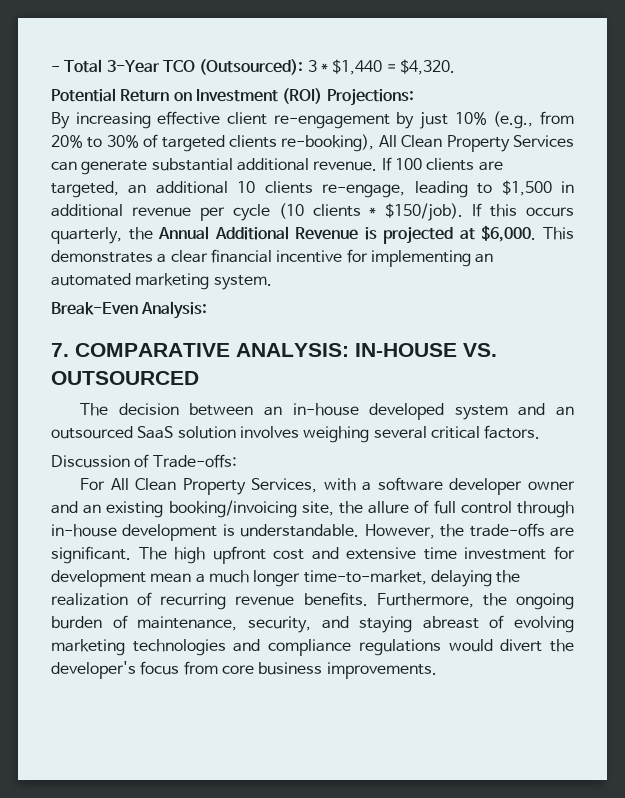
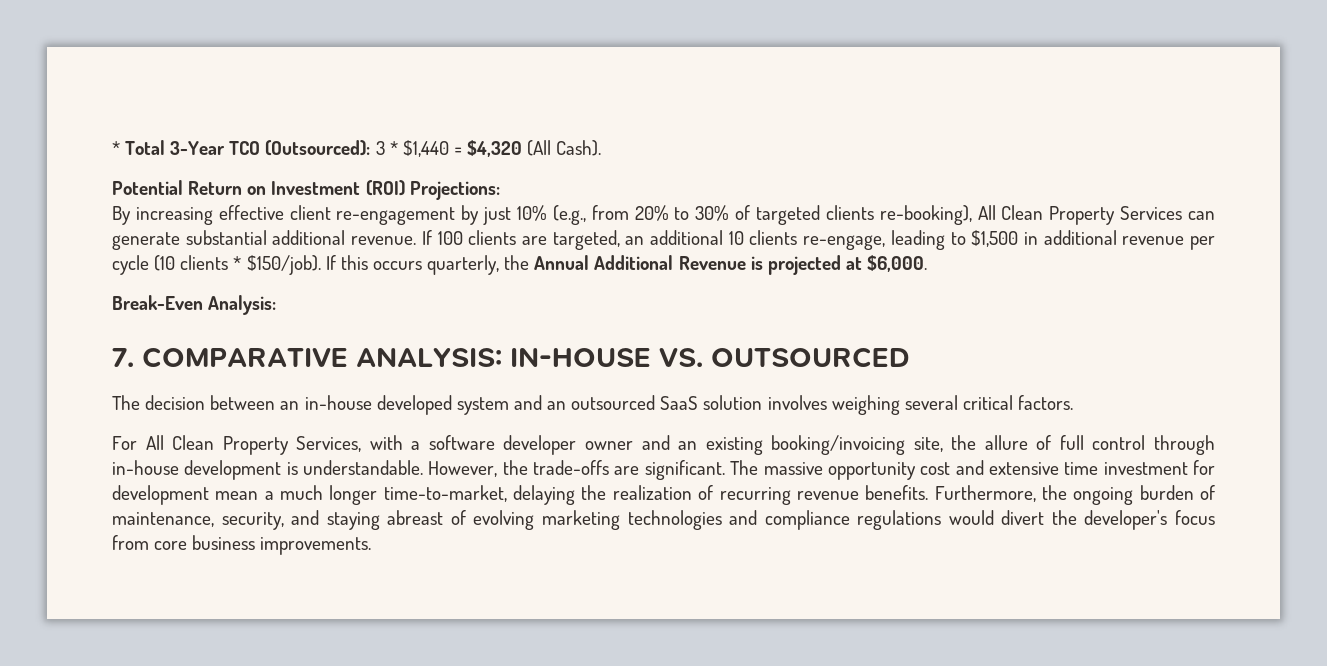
- - Total 3-Year TCO (Outsourced): 3 * $1,440 = $4,320.
+ * Total 3-Year TCO (Outsourced): 3 * $1,440 = $4,320 (All Cash).
- This demonstrates a clear financial incentive for implementing an automated marketing system.
- Discussion of Trade-offs:
- The high upfront cost and extensive time investment for development mean a much longer time-to-market, delaying the realization of recurring revenue benefits.
+ The massive opportunity cost and extensive time investment for development mean a much longer time-to-market, delaying the realization of recurring revenue benefits.

